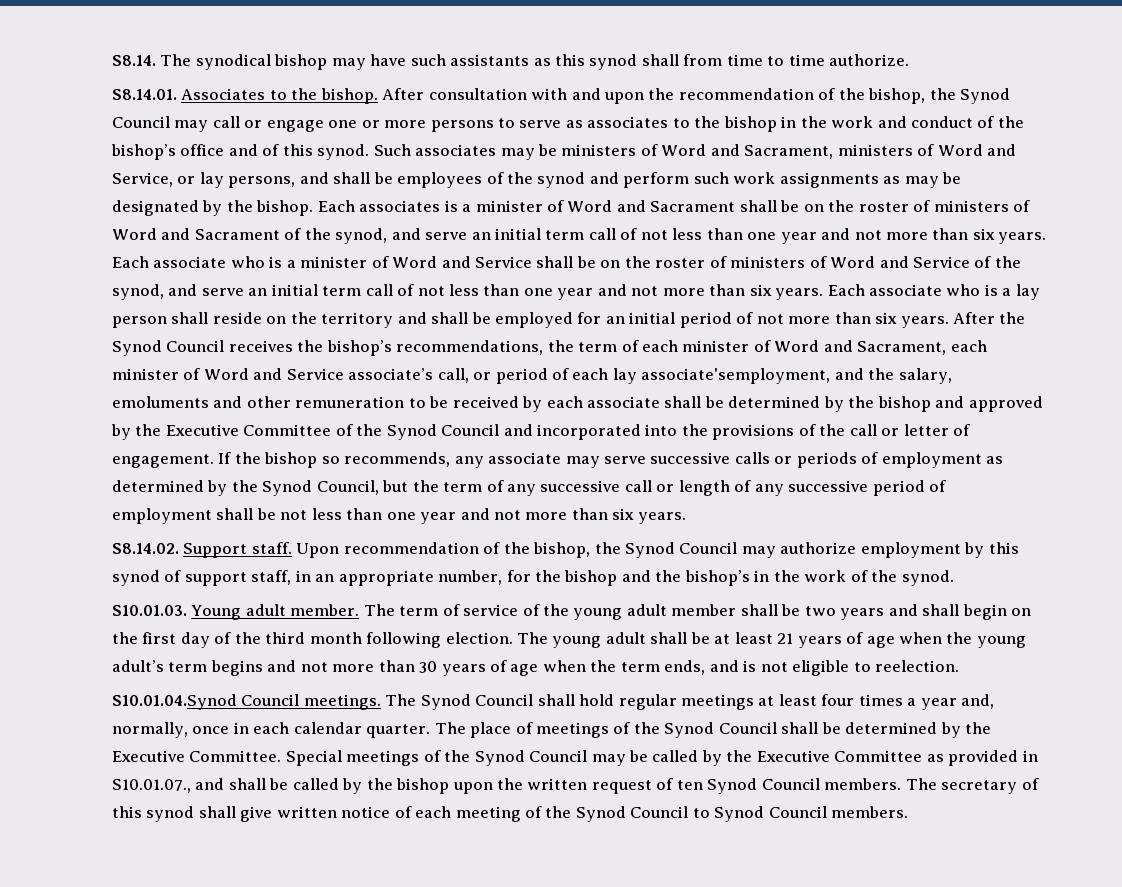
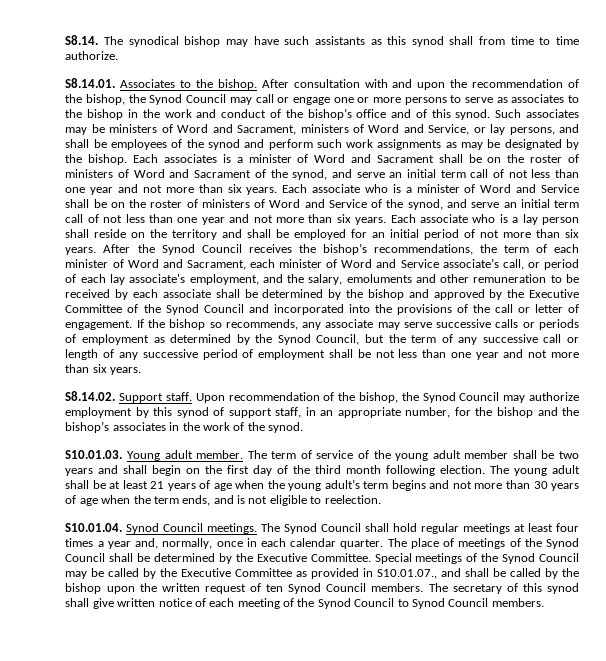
- After the Synod Council receives the bishop’s recommendations, the term of each minister of Word and Sacrament, each minister of Word and Service associate’s call, or period of each lay associate'semployment, and the salary, emoluments and other remuneration to be received by each associate shall be determined by the bishop and approved by the Executive Committee of the Synod Council and incorporated into the provisions of the call or letter of engagement.
+ After the Synod Council receives the bishop’s recommendations, the term of each minister of Word and Sacrament, each minister of Word and Service associate’s call, or period of each lay associate's employment, and the salary, emoluments and other remuneration to be received by each associate shall be determined by the bishop and approved by the Executive Committee of the Synod Council and incorporated into the provisions of the call or letter of engagement.
- Upon recommendation of the bishop, the Synod Council may authorize employment by this synod of support staff, in an appropriate number, for the bishop and the bishop’s in the work of the synod.
+ Upon recommendation of the bishop, the Synod Council may authorize employment by this synod of support staff, in an appropriate number, for the bishop and the bishop’s associates in the work of the synod.
- S10.01.04.Synod Council meetings.
+ S10.01.04. Synod Council meetings.

